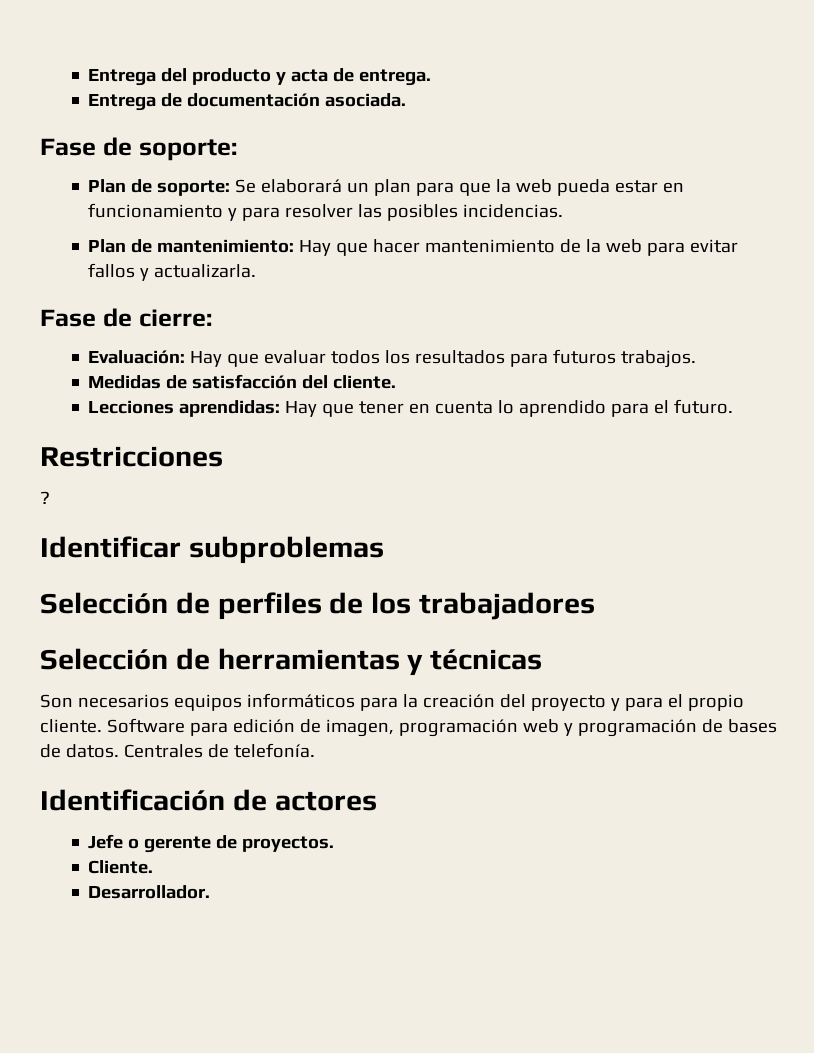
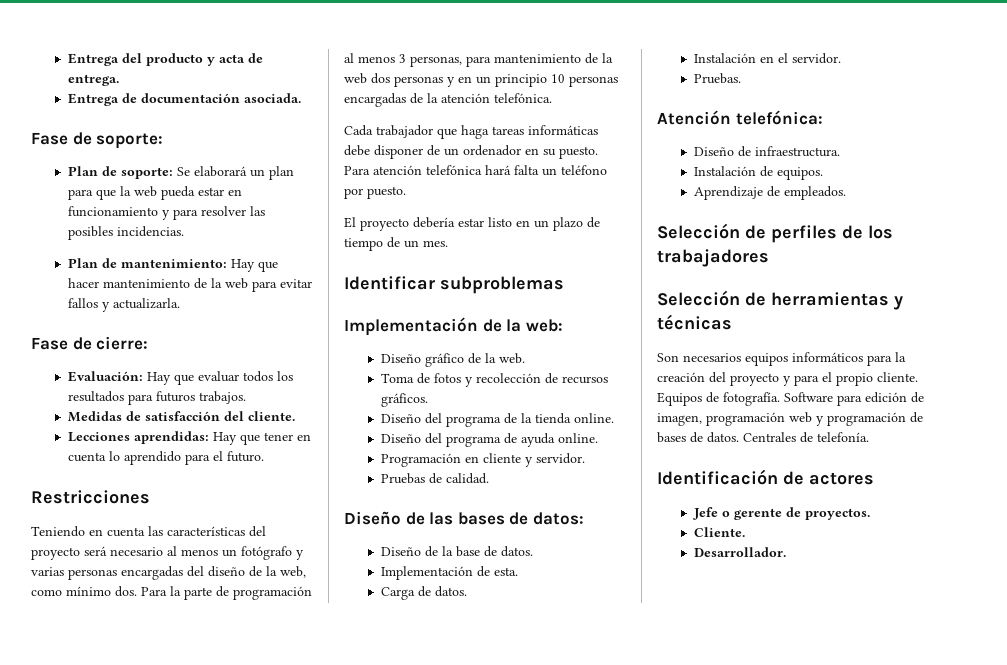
- ?
+ Teniendo en cuenta las características del proyecto será necesario al menos un fotógrafo y varias personas encargadas del diseño de la web, como mínimo dos. Para la parte de programación al menos 3 personas, para mantenimiento de la web dos personas y en un principio 10 personas encargadas de la atención telefónica.
+ Cada trabajador que haga tareas informáticas debe disponer de un ordenador en su puesto. Para atención telefónica hará falta un teléfono por puesto.
+ El proyecto debería estar listo en un plazo de tiempo de un mes.
  Identificar subproblemas
+ Implementación de la web:
+ Diseño gráfico de la web.
+ Toma de fotos y recolección de recursos gráficos.
+ Diseño del programa de la tienda online.
+ Diseño del programa de ayuda online.
+ Programación en cliente y servidor.
+ Pruebas de calidad.
+ Diseño de las bases de datos:
+ Diseño de la base de datos.
+ Implementación de esta.
+ Carga de datos.
+ Instalación en el servidor.
+ Pruebas.
+ Atención telefónica:
+ Diseño de infraestructura.
+ Instalación de equipos.
+ Aprendizaje de empleados.
+ Equipos de fotografía.

